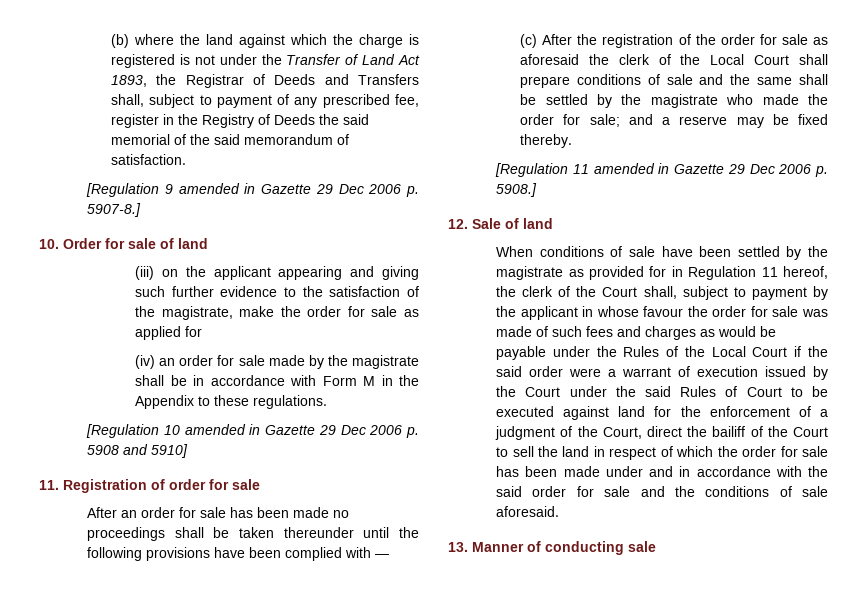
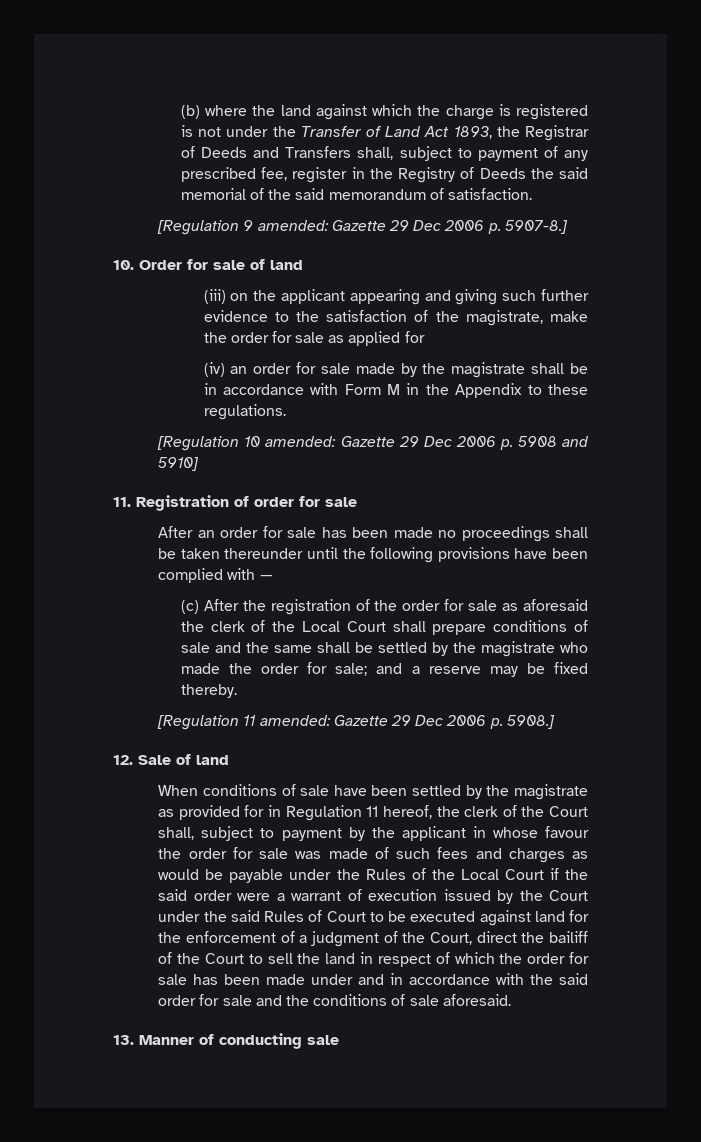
- [Regulation 9 amended in Gazette 29 Dec 2006 p. 5907-8.]
+ [Regulation 9 amended: Gazette 29 Dec 2006 p. 5907-8.]
- [Regulation 10 amended in Gazette 29 Dec 2006 p. 5908 and 5910]
+ [Regulation 10 amended: Gazette 29 Dec 2006 p. 5908 and 5910]
- [Regulation 11 amended in Gazette 29 Dec 2006 p. 5908.]
+ [Regulation 11 amended: Gazette 29 Dec 2006 p. 5908.]

